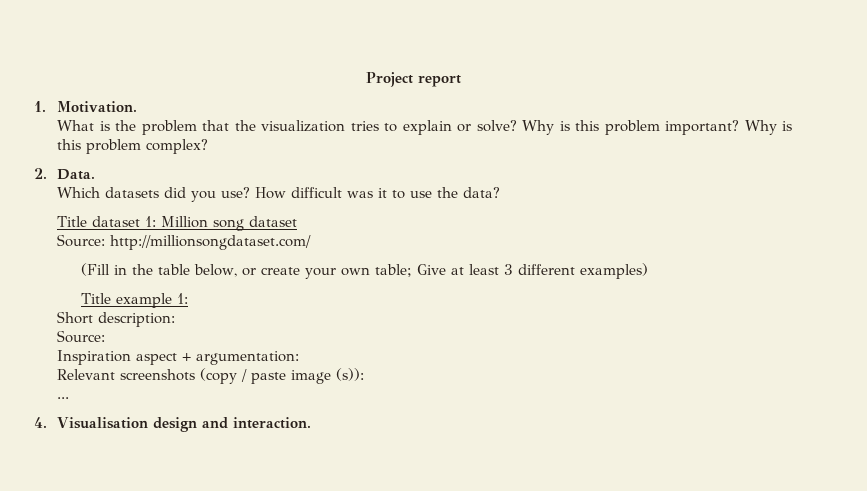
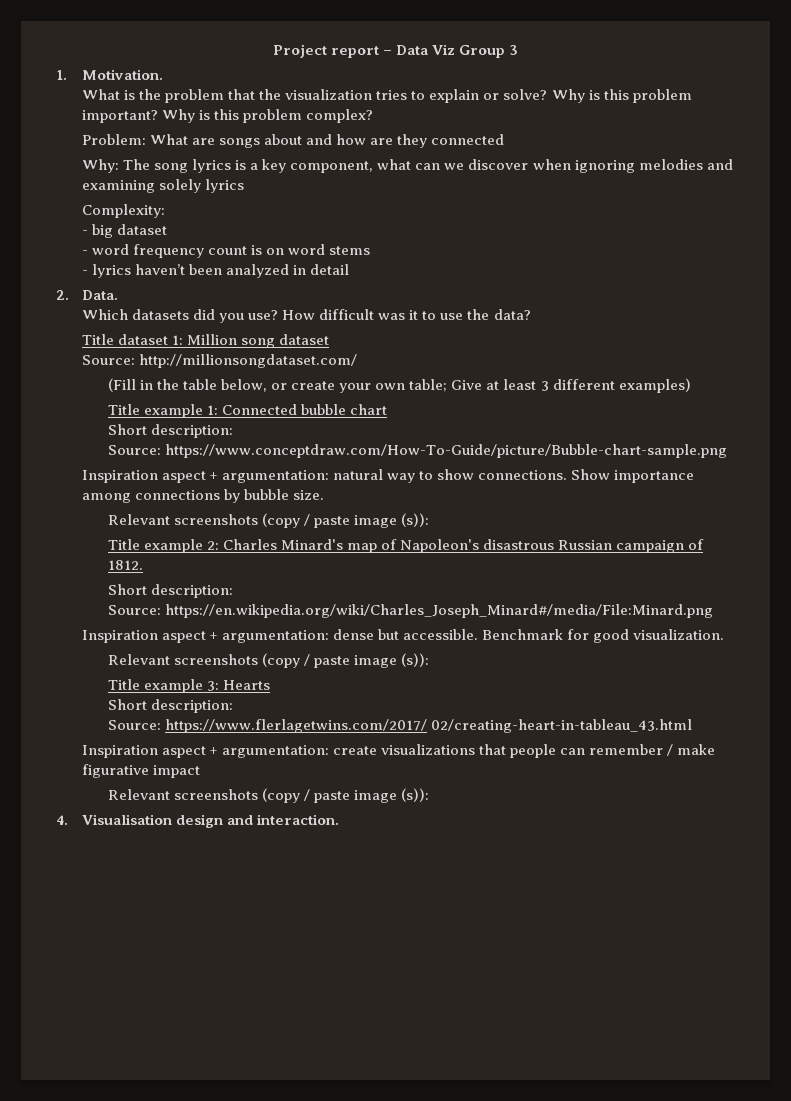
- Project report
+ Project report – Data Viz Group 3
+ Problem: What are songs about and how are they connected
+ Why: The song lyrics is a key component, what can we discover when ignoring melodies and examining solely lyrics
+ Complexity:
+ - big dataset
+ - word frequency count is on word stems
+ - lyrics haven’t been analyzed in detail
- Title example 1:
+ Title example 1: Connected bubble chart
  Short description:
- Source:
- Inspiration aspect + argumentation:
+ Source: https://www.conceptdraw.com/How-To-Guide/picture/Bubble-chart-sample.png
+ Inspiration aspect + argumentation: natural way to show connections. Show importance among connections by bubble size.
  Relevant screenshots (copy / paste image (s)):
- ...
+ Title example 2: Charles Minard's map of Napoleon's disastrous Russian campaign of 1812.
+ Short description:
+ Source: https://en.wikipedia.org/wiki/Charles_Joseph_Minard#/media/File:Minard.png
+ Inspiration aspect + argumentation: dense but accessible. Benchmark for good visualization.
+ Relevant screenshots (copy / paste image (s)):
+ Title example 3: Hearts
+ Short description:
+ Source: https://www.flerlagetwins.com/2017/ 02/creating-heart-in-tableau_43.html
+ Inspiration aspect + argumentation: create visualizations that people can remember / make figurative impact
+ Relevant screenshots (copy / paste image (s)):

